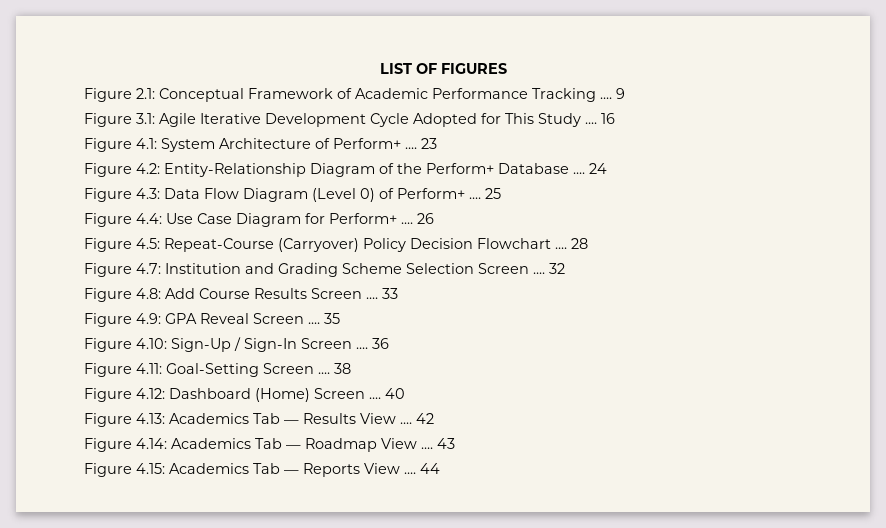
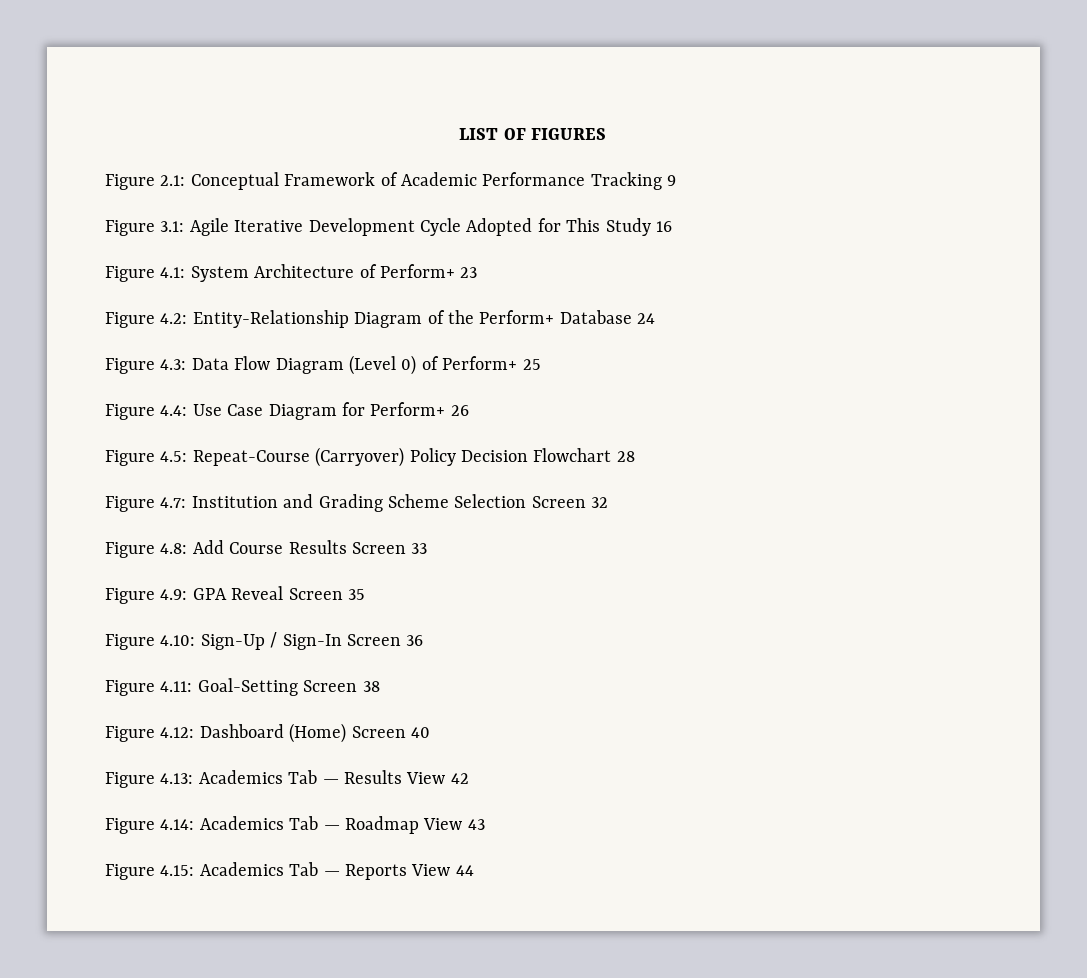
- Figure 2.1: Conceptual Framework of Academic Performance Tracking .... 9
+ Figure 2.1: Conceptual Framework of Academic Performance Tracking 9
- Figure 3.1: Agile Iterative Development Cycle Adopted for This Study .... 16
+ Figure 3.1: Agile Iterative Development Cycle Adopted for This Study 16
- Figure 4.1: System Architecture of Perform+ .... 23
+ Figure 4.1: System Architecture of Perform+ 23
- Figure 4.2: Entity-Relationship Diagram of the Perform+ Database .... 24
+ Figure 4.2: Entity-Relationship Diagram of the Perform+ Database 24
- Figure 4.3: Data Flow Diagram (Level 0) of Perform+ .... 25
+ Figure 4.3: Data Flow Diagram (Level 0) of Perform+ 25
- Figure 4.4: Use Case Diagram for Perform+ .... 26
+ Figure 4.4: Use Case Diagram for Perform+ 26
- Figure 4.5: Repeat-Course (Carryover) Policy Decision Flowchart .... 28
+ Figure 4.5: Repeat-Course (Carryover) Policy Decision Flowchart 28
- Figure 4.7: Institution and Grading Scheme Selection Screen .... 32
+ Figure 4.7: Institution and Grading Scheme Selection Screen 32
- Figure 4.8: Add Course Results Screen .... 33
+ Figure 4.8: Add Course Results Screen 33
- Figure 4.9: GPA Reveal Screen .... 35
+ Figure 4.9: GPA Reveal Screen 35
- Figure 4.10: Sign-Up / Sign-In Screen .... 36
+ Figure 4.10: Sign-Up / Sign-In Screen 36
- Figure 4.11: Goal-Setting Screen .... 38
+ Figure 4.11: Goal-Setting Screen 38
- Figure 4.12: Dashboard (Home) Screen .... 40
+ Figure 4.12: Dashboard (Home) Screen 40
- Figure 4.13: Academics Tab — Results View .... 42
+ Figure 4.13: Academics Tab — Results View 42
- Figure 4.14: Academics Tab — Roadmap View .... 43
+ Figure 4.14: Academics Tab — Roadmap View 43
- Figure 4.15: Academics Tab — Reports View .... 44
+ Figure 4.15: Academics Tab — Reports View 44

